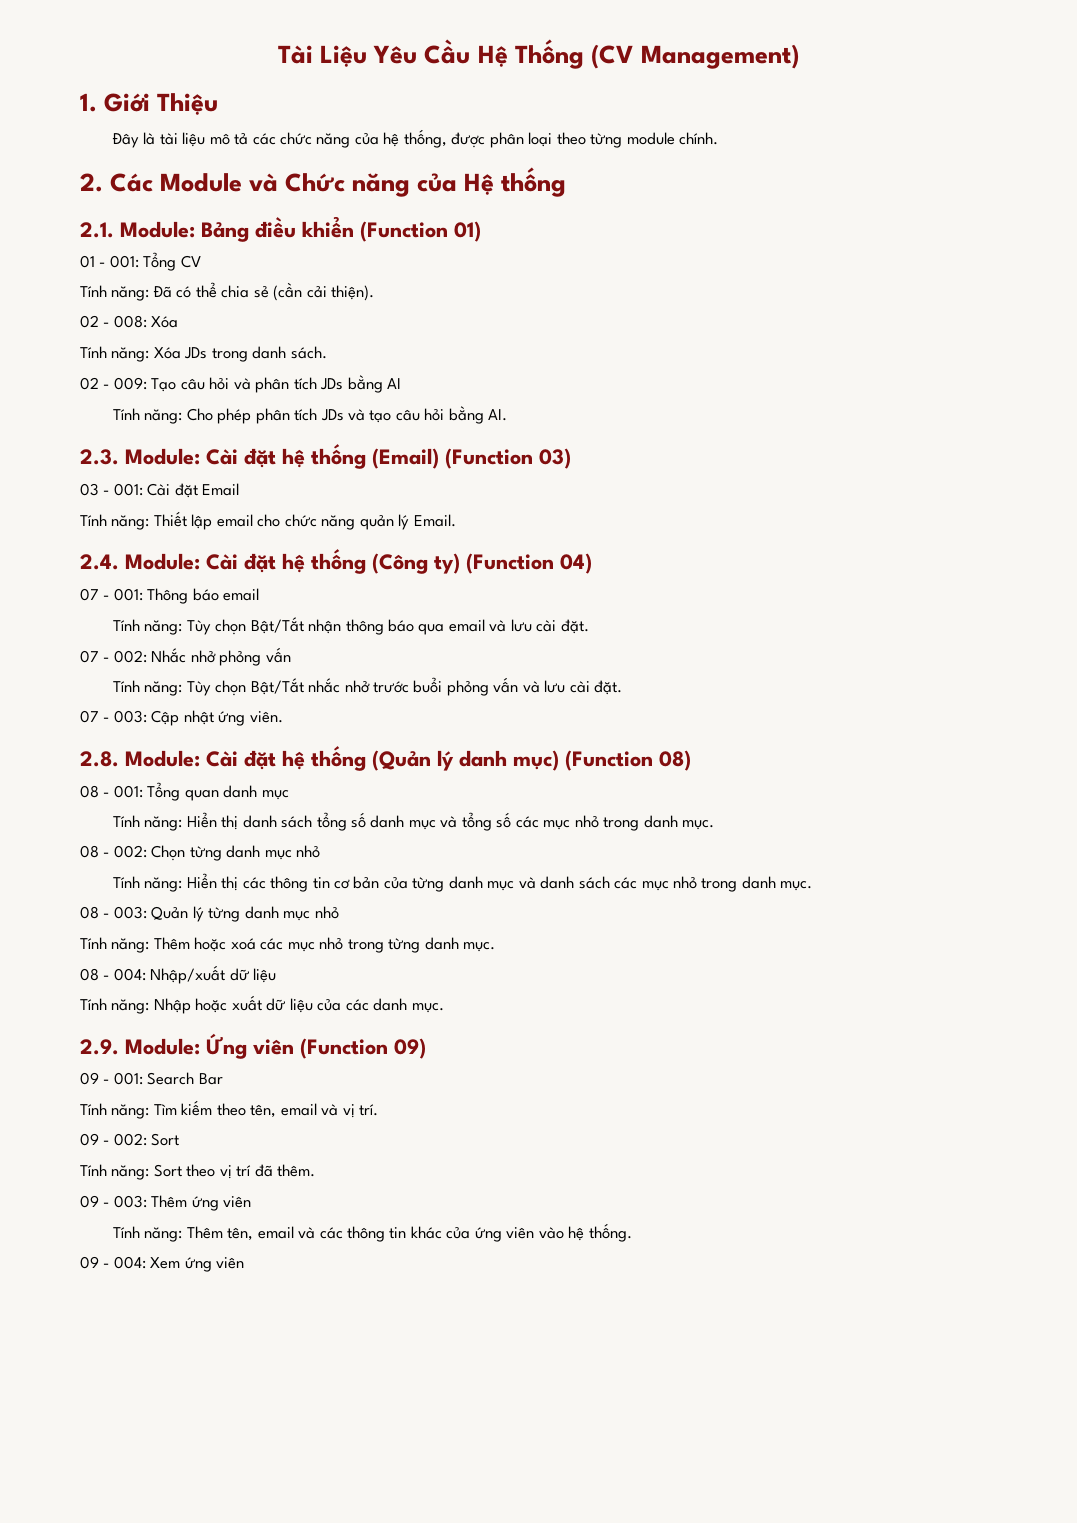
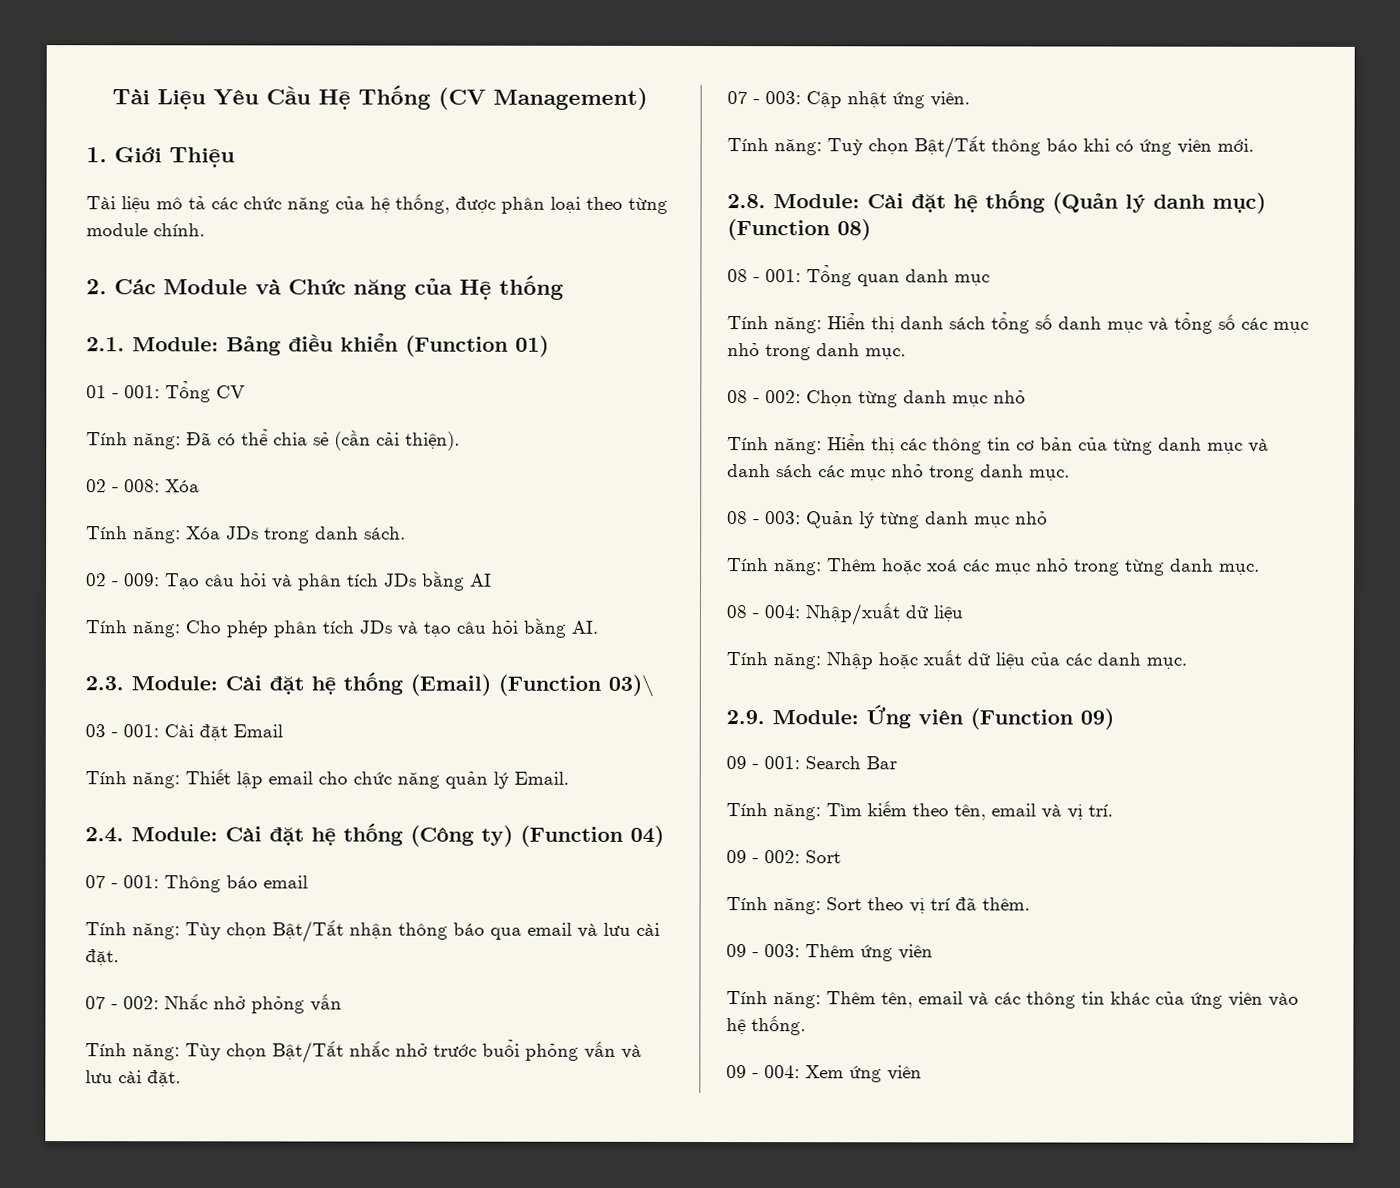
- Đây là tài liệu mô tả các chức năng của hệ thống, được phân loại theo từng module chính.
+ Tài liệu mô tả các chức năng của hệ thống, được phân loại theo từng module chính.
- 2.3. Module: Cài đặt hệ thống (Email) (Function 03)
+ 2.3. Module: Cài đặt hệ thống (Email) (Function 03)\
+ Tính năng: Tuỳ chọn Bật/Tắt thông báo khi có ứng viên mới.

